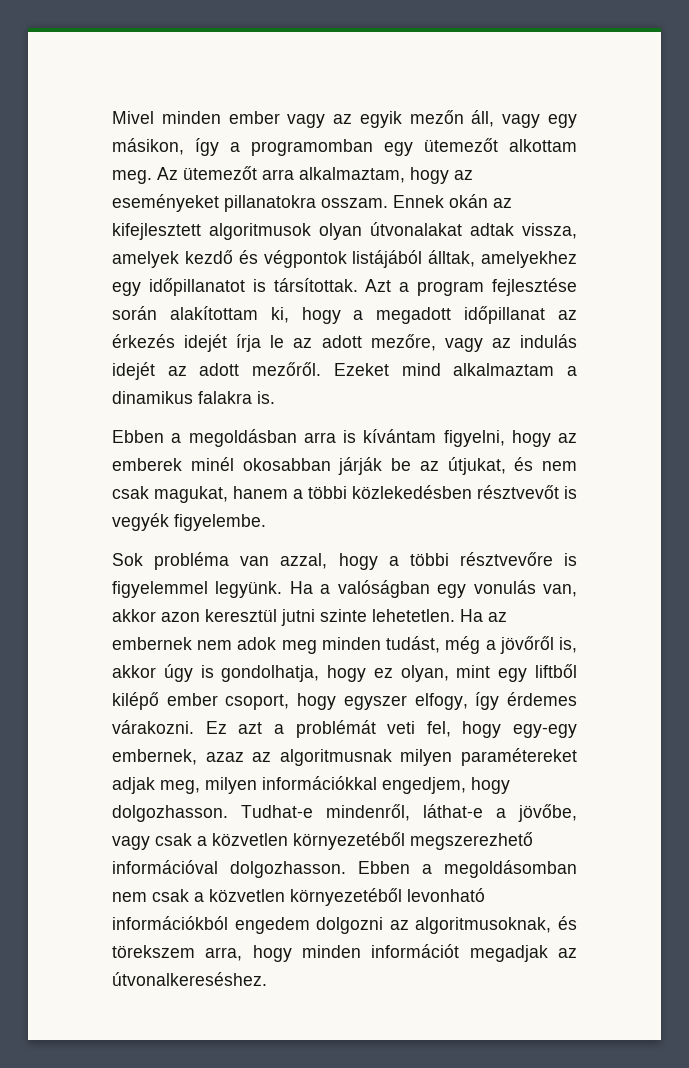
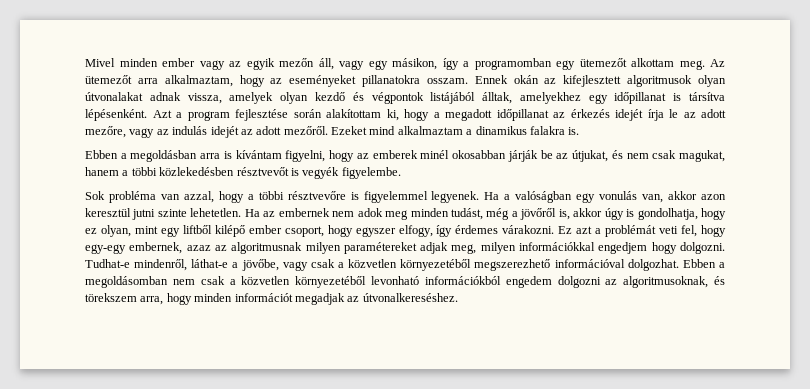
- Ennek okán az kifejlesztett algoritmusok olyan útvonalakat adtak vissza, amelyek kezdő és végpontok listájából álltak, amelyekhez egy időpillanatot is társítottak.
+ Ennek okán az kifejlesztett algoritmusok olyan útvonalakat adnak vissza, amelyek olyan kezdő és végpontok listájából álltak, amelyekhez egy időpillanat is társítva lépésenként.
- Sok probléma van azzal, hogy a többi résztvevőre is figyelemmel legyünk.
+ Sok probléma van azzal, hogy a többi résztvevőre is figyelemmel legyenek.
- Ez azt a problémát veti fel, hogy egy-egy embernek, azaz az algoritmusnak milyen paramétereket adjak meg, milyen információkkal engedjem, hogy dolgozhasson.
+ Ez azt a problémát veti fel, hogy egy-egy embernek, azaz az algoritmusnak milyen paramétereket adjak meg, milyen információkkal engedjem hogy dolgozni.
- Tudhat-e mindenről, láthat-e a jövőbe, vagy csak a közvetlen környezetéből megszerezhető információval dolgozhasson.
+ Tudhat-e mindenről, láthat-e a jövőbe, vagy csak a közvetlen környezetéből megszerezhető információval dolgozhat.

